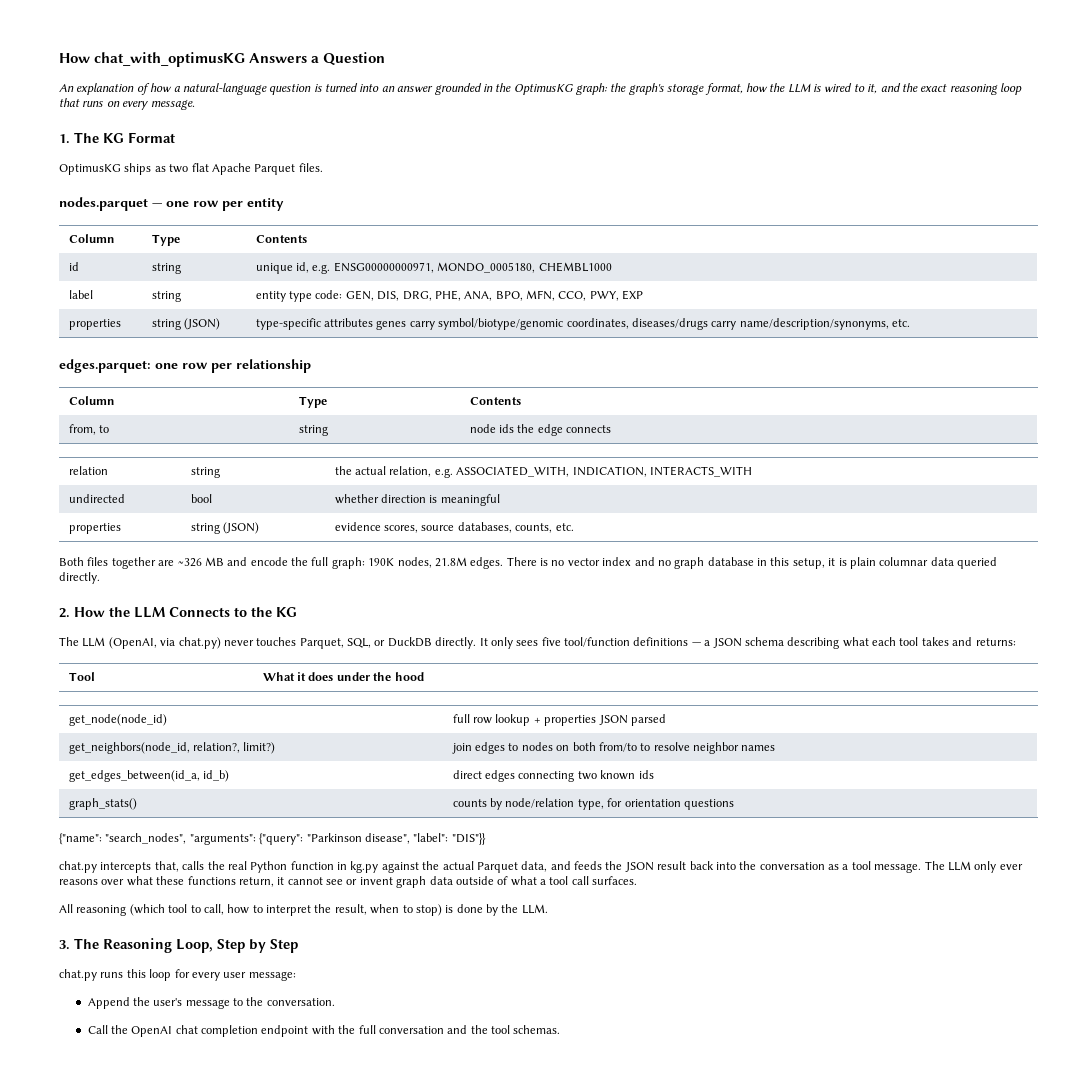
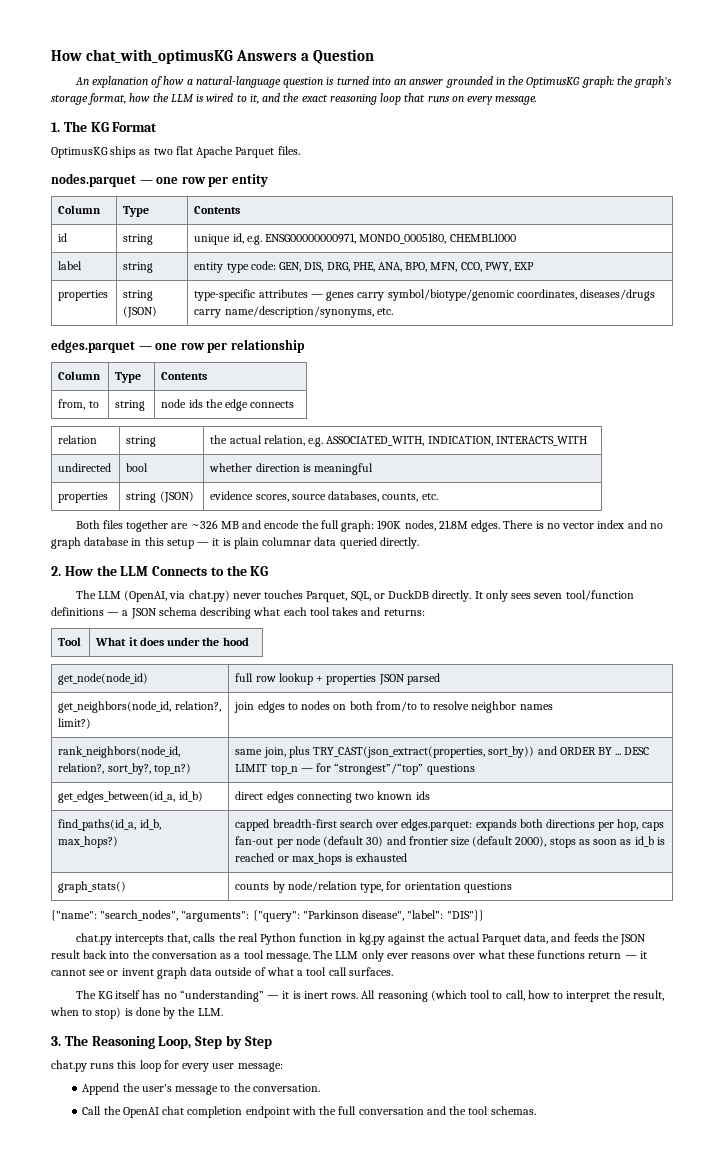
- properties | string (JSON) | type-specific attributes genes carry symbol/biotype/genomic coordinates, diseases/drugs carry name/description/synonyms, etc.
+ properties | string (JSON) | type-specific attributes — genes carry symbol/biotype/genomic coordinates, diseases/drugs carry name/description/synonyms, etc.
- edges.parquet: one row per relationship
+ edges.parquet — one row per relationship
- There is no vector index and no graph database in this setup, it is plain columnar data queried directly.
+ There is no vector index and no graph database in this setup — it is plain columnar data queried directly.
- It only sees five tool/function definitions — a JSON schema describing what each tool takes and returns:
+ It only sees seven tool/function definitions — a JSON schema describing what each tool takes and returns:
+ rank_neighbors(node_id, relation?, sort_by?, top_n?) | same join, plus TRY_CAST(json_extract(properties, sort_by)) and ORDER BY ... DESC LIMIT top_n — for “strongest”/“top” questions
+ find_paths(id_a, id_b, max_hops?) | capped breadth-first search over edges.parquet: expands both directions per hop, caps fan-out per node (default 30) and frontier size (default 2000), stops as soon as id_b is reached or max_hops is exhausted
- The LLM only ever reasons over what these functions return, it cannot see or invent graph data outside of what a tool call surfaces.
+ The LLM only ever reasons over what these functions return — it cannot see or invent graph data outside of what a tool call surfaces.
+ The KG itself has no “understanding” — it is inert rows.

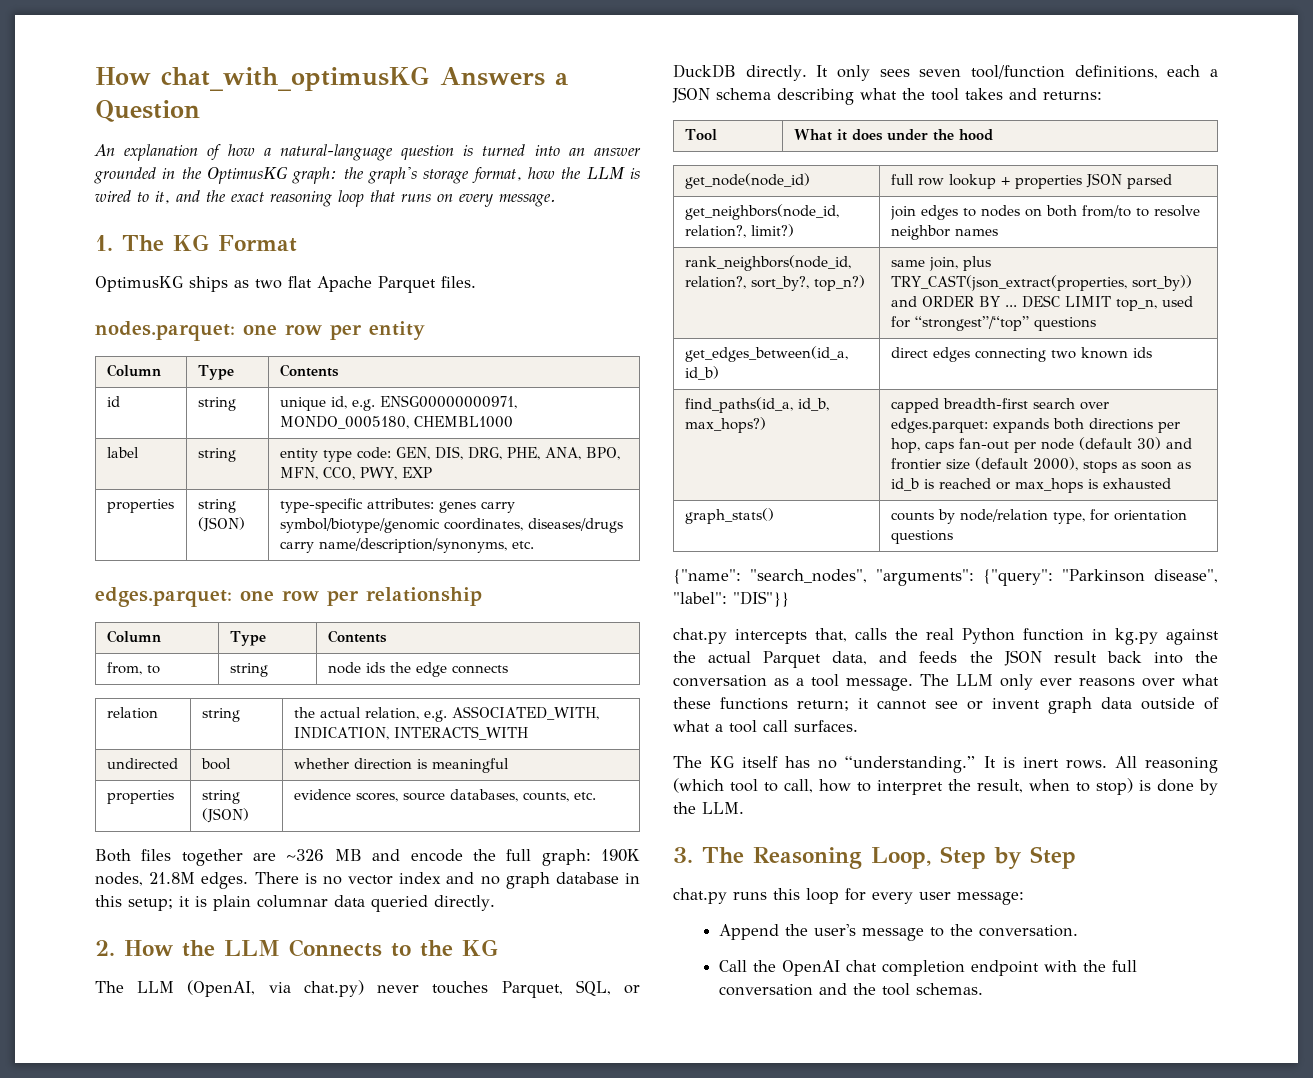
- nodes.parquet — one row per entity
+ nodes.parquet: one row per entity
- properties | string (JSON) | type-specific attributes — genes carry symbol/biotype/genomic coordinates, diseases/drugs carry name/description/synonyms, etc.
+ properties | string (JSON) | type-specific attributes: genes carry symbol/biotype/genomic coordinates, diseases/drugs carry name/description/synonyms, etc.
- edges.parquet — one row per relationship
+ edges.parquet: one row per relationship
- There is no vector index and no graph database in this setup — it is plain columnar data queried directly.
+ There is no vector index and no graph database in this setup; it is plain columnar data queried directly.
- It only sees seven tool/function definitions — a JSON schema describing what each tool takes and returns:
+ It only sees seven tool/function definitions, each a JSON schema describing what the tool takes and returns:
- rank_neighbors(node_id, relation?, sort_by?, top_n?) | same join, plus TRY_CAST(json_extract(properties, sort_by)) and ORDER BY ... DESC LIMIT top_n — for “strongest”/“top” questions
+ rank_neighbors(node_id, relation?, sort_by?, top_n?) | same join, plus TRY_CAST(json_extract(properties, sort_by)) and ORDER BY ... DESC LIMIT top_n, used for “strongest”/“top” questions
- The LLM only ever reasons over what these functions return — it cannot see or invent graph data outside of what a tool call surfaces.
+ The LLM only ever reasons over what these functions return; it cannot see or invent graph data outside of what a tool call surfaces.
- The KG itself has no “understanding” — it is inert rows.
+ The KG itself has no “understanding.” It is inert rows.

